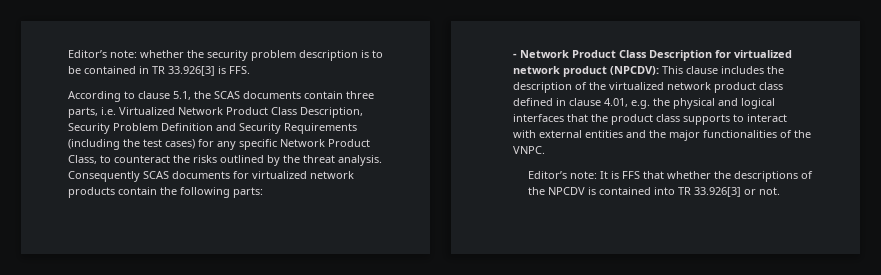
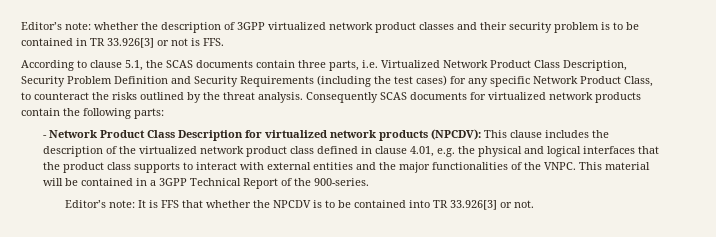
- Editor’s note: whether the security problem description is to be contained in TR 33.926[3] is FFS.
+ Editor’s note: whether the description of 3GPP virtualized network product classes and their security problem is to be contained in TR 33.926[3] or not is FFS.
- - Network Product Class Description for virtualized network product (NPCDV): This clause includes the description of the virtualized network product class defined in clause 4.01, e.g. the physical and logical interfaces that the product class supports to interact with external entities and the major functionalities of the VNPC.
+ - Network Product Class Description for virtualized network products (NPCDV): This clause includes the description of the virtualized network product class defined in clause 4.01, e.g. the physical and logical interfaces that the product class supports to interact with external entities and the major functionalities of the VNPC. This material will be contained in a 3GPP Technical Report of the 900-series.
- Editor’s note: It is FFS that whether the descriptions of the NPCDV is contained into TR 33.926[3] or not.
+ Editor’s note: It is FFS that whether the NPCDV is to be contained into TR 33.926[3] or not.

